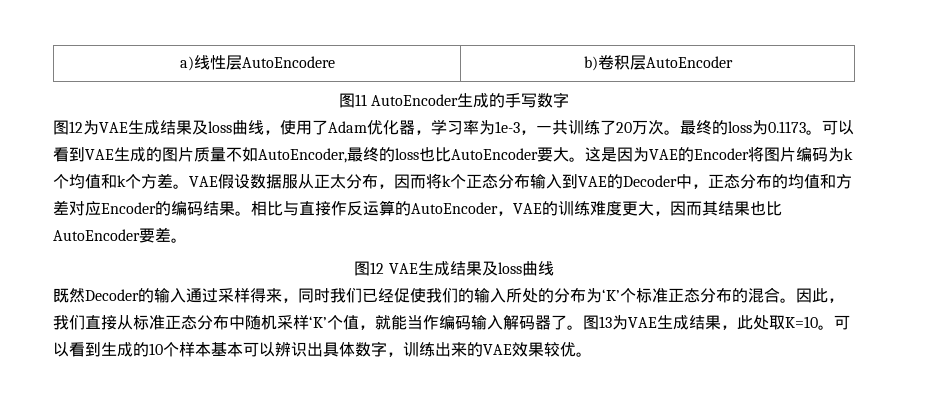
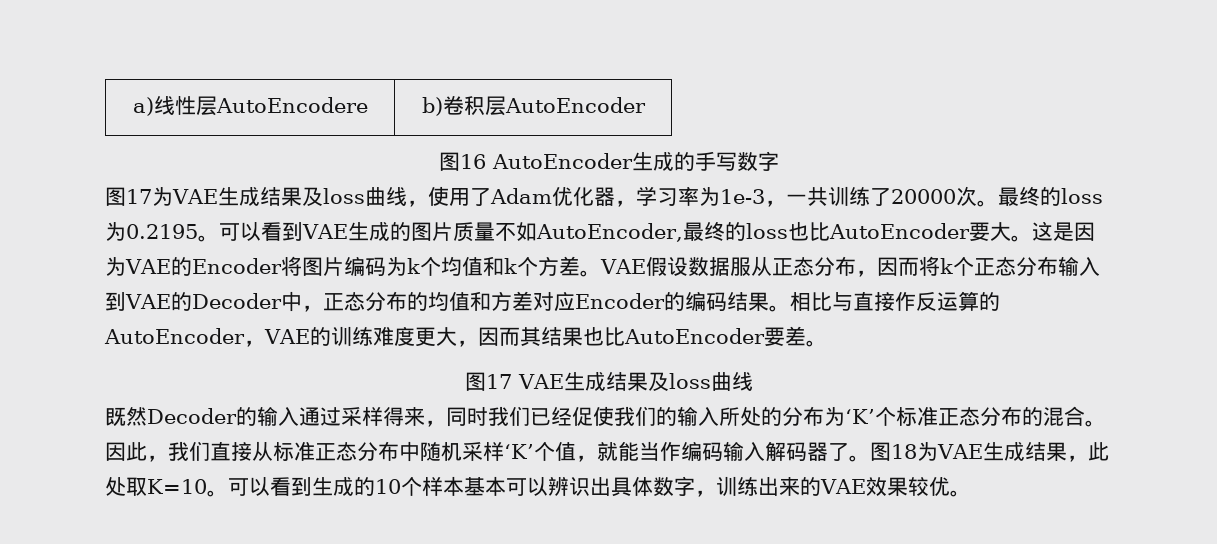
- 图11 AutoEncoder生成的手写数字
+ 图16 AutoEncoder生成的手写数字
- 图12为VAE生成结果及loss曲线，使用了Adam优化器，学习率为1e-3，一共训练了20万次。
+ 图17为VAE生成结果及loss曲线，使用了Adam优化器，学习率为1e-3，一共训练了20000次。
- 最终的loss为0.1173。
+ 最终的loss为0.2195。
- VAE假设数据服从正太分布，因而将k个正态分布输入到VAE的Decoder中，正态分布的均值和方差对应Encoder的编码结果。
+ VAE假设数据服从正态分布，因而将k个正态分布输入到VAE的Decoder中，正态分布的均值和方差对应Encoder的编码结果。
- 图12 VAE生成结果及loss曲线
+ 图17 VAE生成结果及loss曲线
- 图13为VAE生成结果，此处取K=10。
+ 图18为VAE生成结果，此处取K=10。

